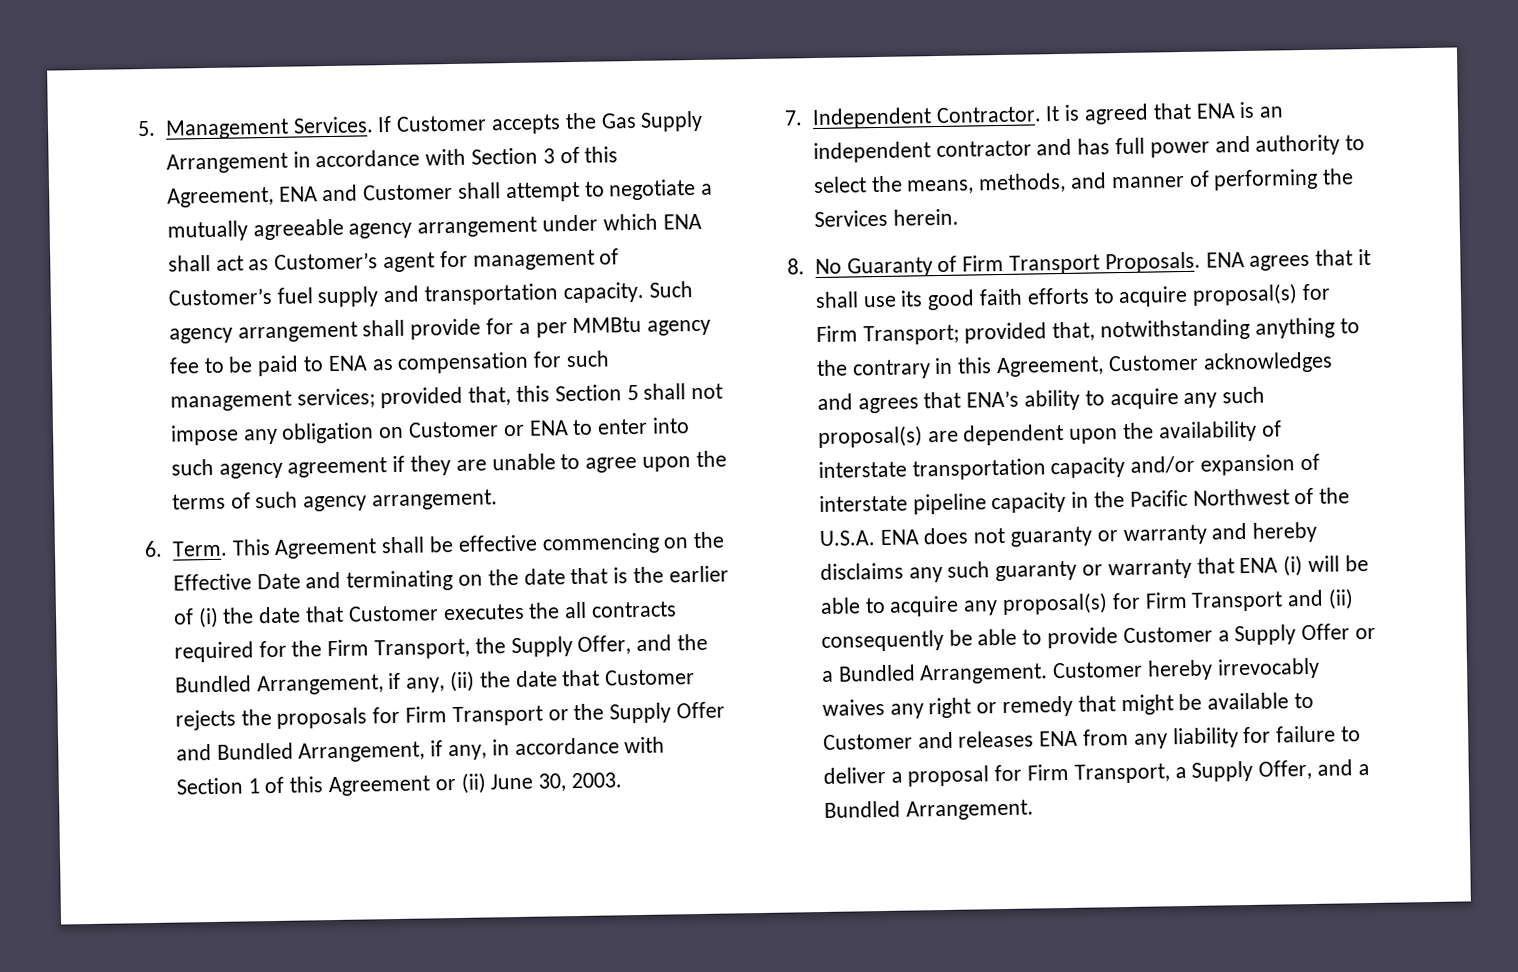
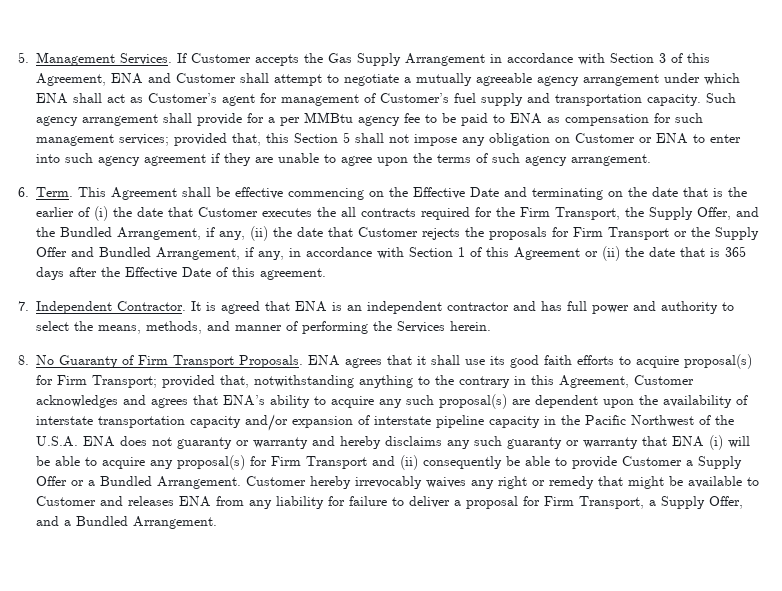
- This Agreement shall be effective commencing on the Effective Date and terminating on the date that is the earlier of (i) the date that Customer executes the all contracts required for the Firm Transport, the Supply Offer, and the Bundled Arrangement, if any, (ii) the date that Customer rejects the proposals for Firm Transport or the Supply Offer and Bundled Arrangement, if any, in accordance with Section 1 of this Agreement or (ii) June 30, 2003.
+ This Agreement shall be effective commencing on the Effective Date and terminating on the date that is the earlier of (i) the date that Customer executes the all contracts required for the Firm Transport, the Supply Offer, and the Bundled Arrangement, if any, (ii) the date that Customer rejects the proposals for Firm Transport or the Supply Offer and Bundled Arrangement, if any, in accordance with Section 1 of this Agreement or (ii) the date that is 365 days after the Effective Date of this agreement.

